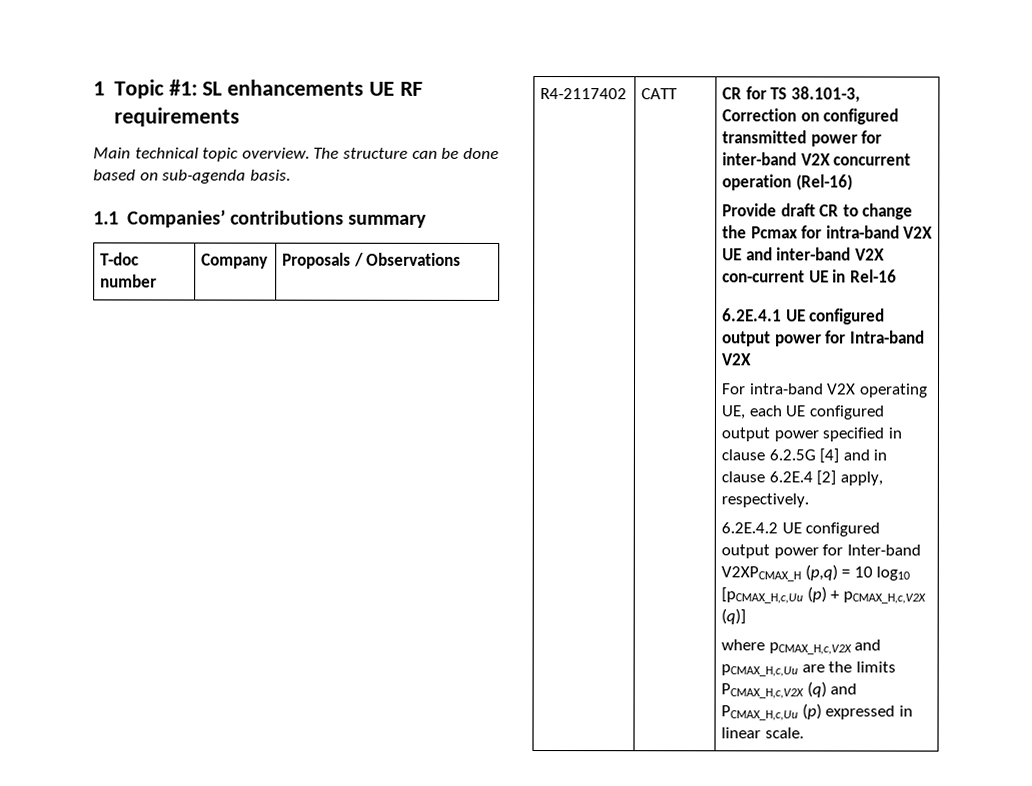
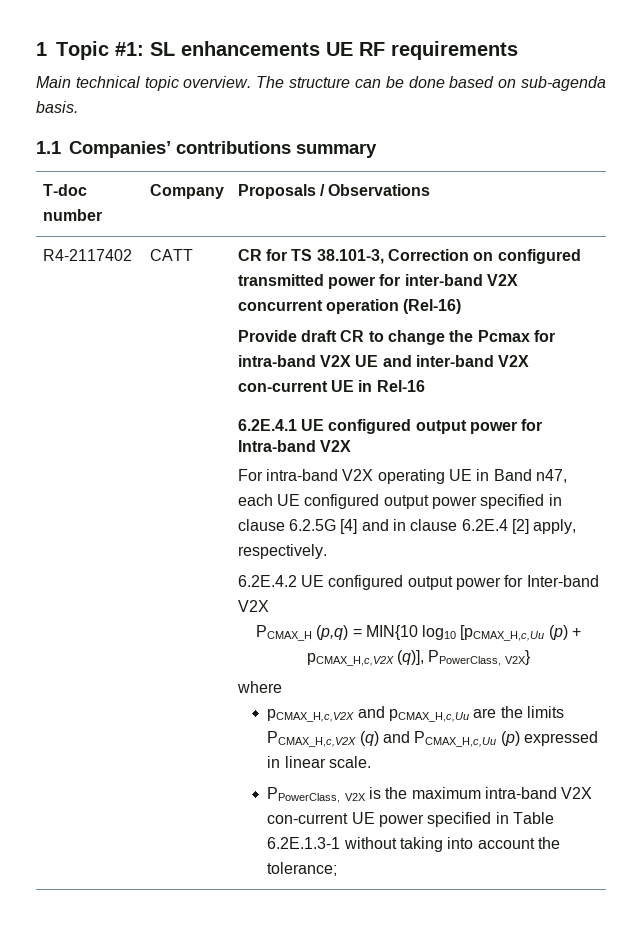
- For intra-band V2X operating UE, each UE configured output power specified in clause 6.2.5G [4] and in clause 6.2E.4 [2] apply, respectively.
+ For intra-band V2X operating UE in Band n47, each UE configured output power specified in clause 6.2.5G [4] and in clause 6.2E.4 [2] apply, respectively.
- 6.2E.4.2 UE configured output power for Inter-band V2XPCMAX_H (p,q) = 10 log10 [pCMAX_H,c,Uu (p) + pCMAX_H,c,V2X (q)]
+ 6.2E.4.2 UE configured output power for Inter-band V2X
+ PCMAX_H (p,q) = MIN{10 log10 [pCMAX_H,c,Uu (p) + pCMAX_H,c,V2X (q)], PPowerClass, V2X}
- where pCMAX_H,c,V2X and pCMAX_H,c,Uu are the limits PCMAX_H,c,V2X (q) and PCMAX_H,c,Uu (p) expressed in linear scale.
+ where
+ pCMAX_H,c,V2X and pCMAX_H,c,Uu are the limits PCMAX_H,c,V2X (q) and PCMAX_H,c,Uu (p) expressed in linear scale.
+ PPowerClass, V2X is the maximum intra-band V2X con-current UE power specified in Table 6.2E.1.3-1 without taking into account the tolerance;

